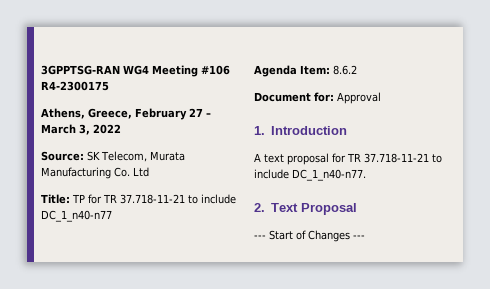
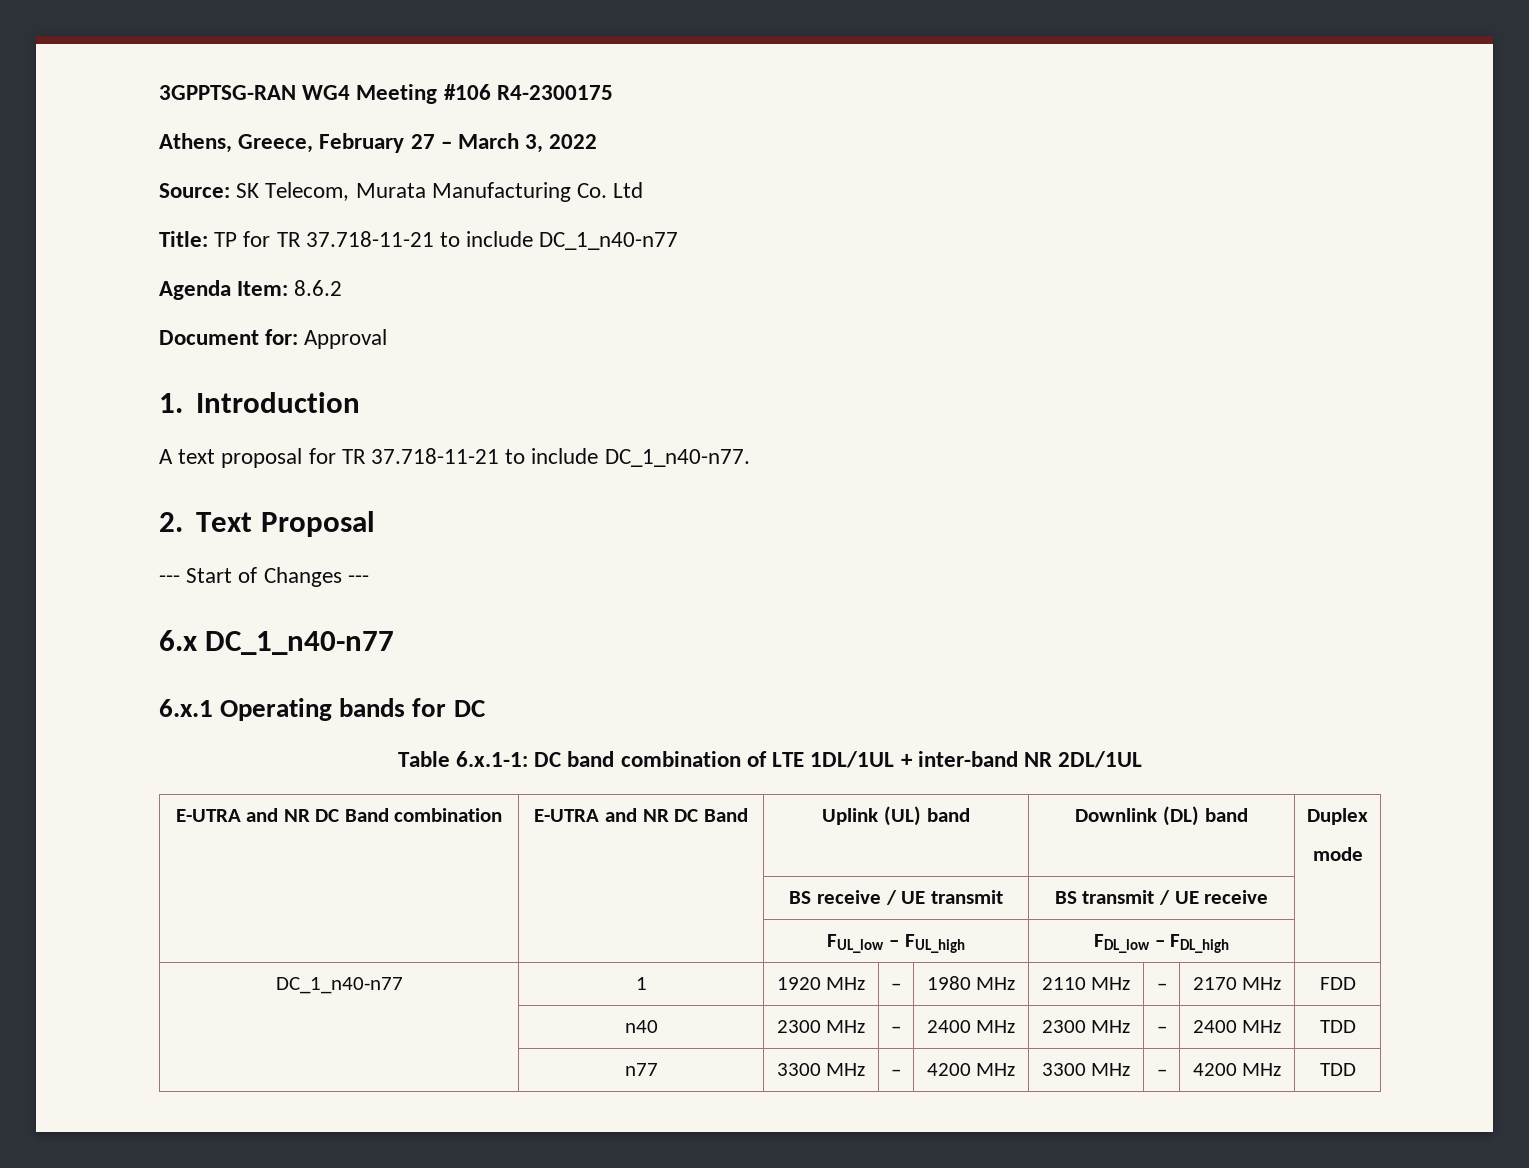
+ 6.x DC_1_n40-n77
+ 6.x.1 Operating bands for DC
+ Table 6.x.1-1: DC band combination of LTE 1DL/1UL + inter-band NR 2DL/1UL
+ E-UTRA and NR DC Band combination | E-UTRA and NR DC Band | Uplink (UL) band | Downlink (DL) band | Duplex
+ mode
+ | | BS receive / UE transmit | BS transmit / UE receive |
+ | | FUL_low – FUL_high | FDL_low – FDL_high |
+ DC_1_n40-n77 | 1 | 1920 MHz | – | 1980 MHz | 2110 MHz | – | 2170 MHz | FDD
+ | n40 | 2300 MHz | – | 2400 MHz | 2300 MHz | – | 2400 MHz | TDD
+ | n77 | 3300 MHz | – | 4200 MHz | 3300 MHz | – | 4200 MHz | TDD

